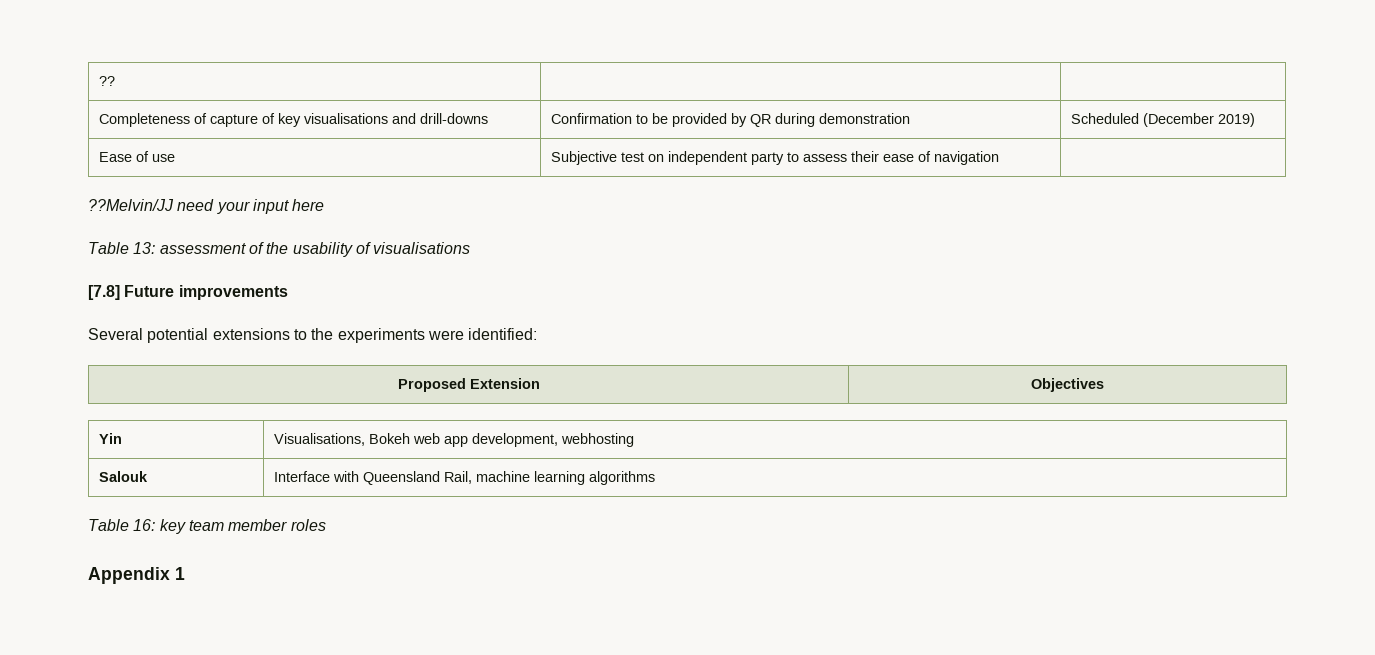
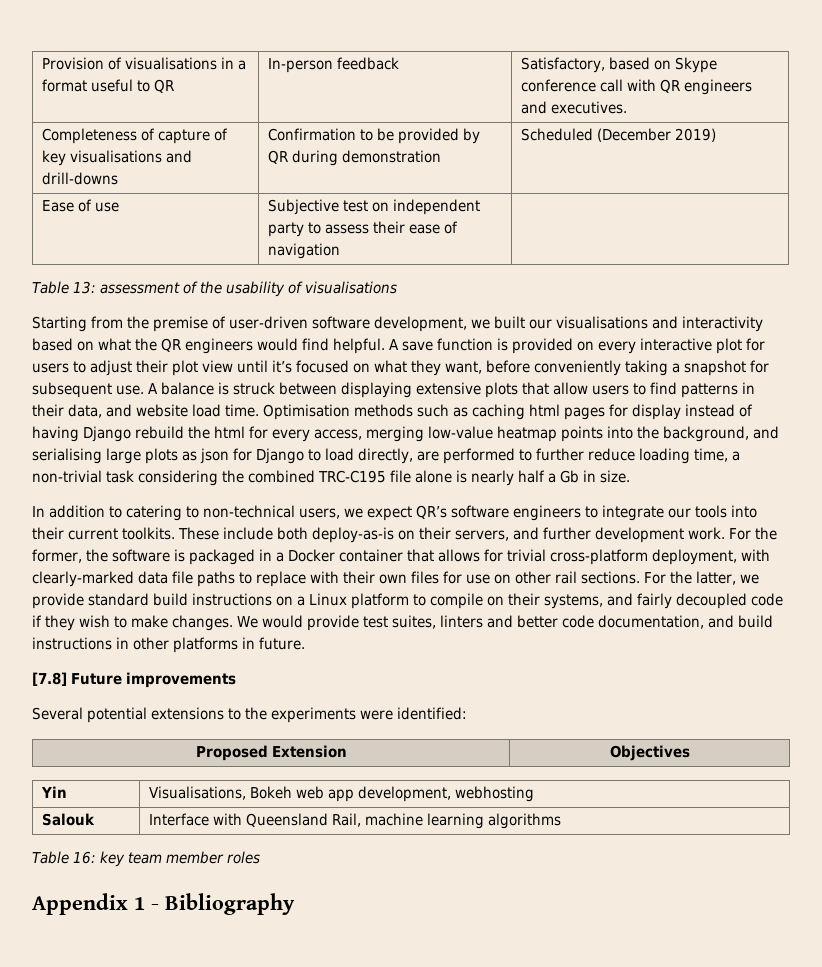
- ?? | |
+ Provision of visualisations in a format useful to QR | In-person feedback | Satisfactory, based on Skype conference call with QR engineers and executives.
- ??Melvin/JJ need your input here
+ Starting from the premise of user-driven software development, we built our visualisations and interactivity based on what the QR engineers would find helpful. A save function is provided on every interactive plot for users to adjust their plot view until it’s focused on what they want, before conveniently taking a snapshot for subsequent use. A balance is struck between displaying extensive plots that allow users to find patterns in their data, and website load time. Optimisation methods such as caching html pages for display instead of having Django rebuild the html for every access, merging low-value heatmap points into the background, and serialising large plots as json for Django to load directly, are performed to further reduce loading time, a non-trivial task considering the combined TRC-C195 file alone is nearly half a Gb in size.
+ In addition to catering to non-technical users, we expect QR’s software engineers to integrate our tools into their current toolkits. These include both deploy-as-is on their servers, and further development work. For the former, the software is packaged in a Docker container that allows for trivial cross-platform deployment, with clearly-marked data file paths to replace with their own files for use on other rail sections. For the latter, we provide standard build instructions on a Linux platform to compile on their systems, and fairly decoupled code if they wish to make changes. We would provide test suites, linters and better code documentation, and build instructions in other platforms in future.
- Appendix 1
+ Appendix 1 - Bibliography

